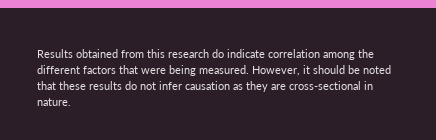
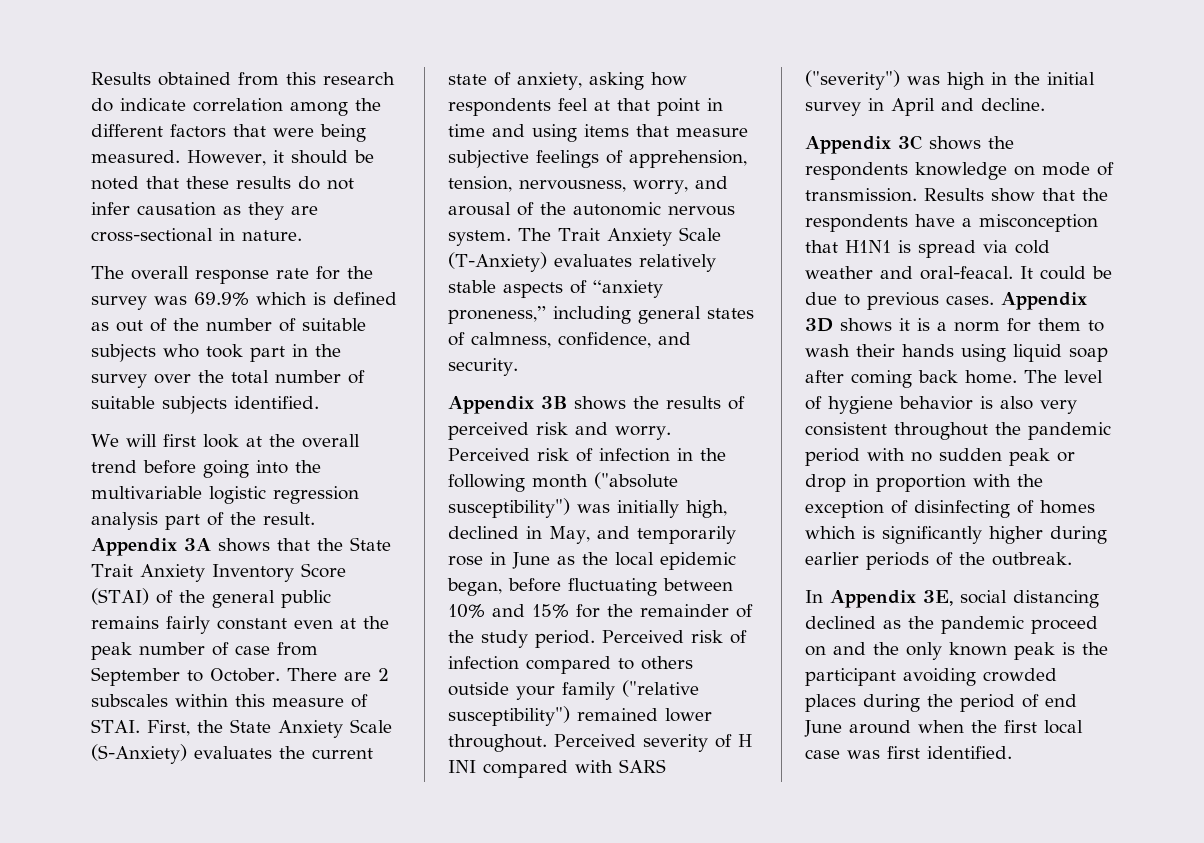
+ The overall response rate for the survey was 69.9% which is defined as out of the number of suitable subjects who took part in the survey over the total number of suitable subjects identified.
+ We will first look at the overall trend before going into the multivariable logistic regression analysis part of the result. Appendix 3A shows that the State Trait Anxiety Inventory Score (STAI) of the general public remains fairly constant even at the peak number of case from September to October. There are 2 subscales within this measure of STAI. First, the State Anxiety Scale (S-Anxiety) evaluates the current state of anxiety, asking how respondents feel at that point in time and using items that measure subjective feelings of apprehension, tension, nervousness, worry, and arousal of the autonomic nervous system. The Trait Anxiety Scale (T-Anxiety) evaluates relatively stable aspects of “anxiety proneness,” including general states of calmness, confidence, and security.
+ Appendix 3B shows the results of perceived risk and worry. Perceived risk of infection in the following month ("absolute susceptibility") was initially high, declined in May, and temporarily rose in June as the local epidemic began, before fluctuating between 10% and 15% for the remainder of the study period. Perceived risk of infection compared to others outside your family ("relative susceptibility") remained lower throughout. Perceived severity of H INI compared with SARS ("severity") was high in the initial survey in April and decline.
+ Appendix 3C shows the respondents knowledge on mode of transmission. Results show that the respondents have a misconception that H1N1 is spread via cold weather and oral-feacal. It could be due to previous cases. Appendix 3D shows it is a norm for them to wash their hands using liquid soap after coming back home. The level of hygiene behavior is also very consistent throughout the pandemic period with no sudden peak or drop in proportion with the exception of disinfecting of homes which is significantly higher during earlier periods of the outbreak.
+ In Appendix 3E, social distancing declined as the pandemic proceed on and the only known peak is the participant avoiding crowded places during the period of end June around when the first local case was first identified.

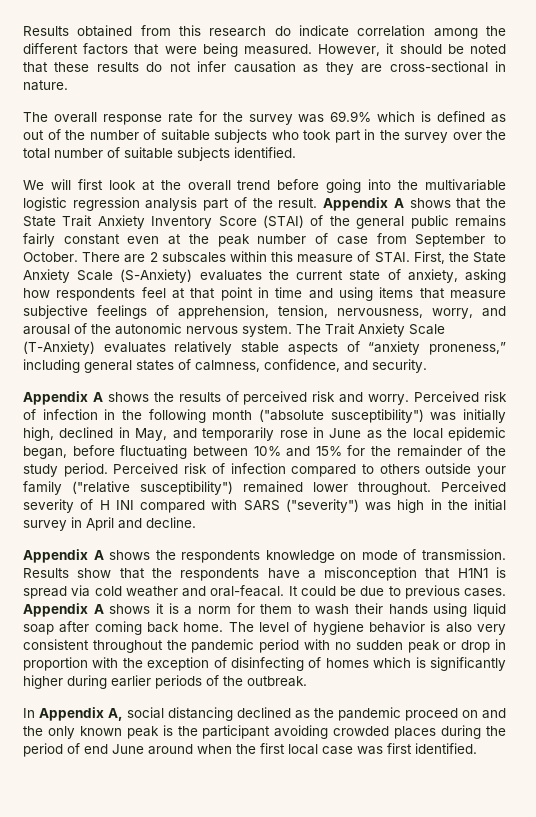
- Appendix 3A shows that the State Trait Anxiety Inventory Score (STAI) of the general public remains fairly constant even at the peak number of case from September to October.
+ Appendix A shows that the State Trait Anxiety Inventory Score (STAI) of the general public remains fairly constant even at the peak number of case from September to October.
- Appendix 3B shows the results of perceived risk and worry.
+ Appendix A shows the results of perceived risk and worry.
- Appendix 3C shows the respondents knowledge on mode of transmission.
+ Appendix A shows the respondents knowledge on mode of transmission.
- Appendix 3D shows it is a norm for them to wash their hands using liquid soap after coming back home.
+ Appendix A shows it is a norm for them to wash their hands using liquid soap after coming back home.
- In Appendix 3E, social distancing declined as the pandemic proceed on and the only known peak is the participant avoiding crowded places during the period of end June around when the first local case was first identified.
+ In Appendix A, social distancing declined as the pandemic proceed on and the only known peak is the participant avoiding crowded places during the period of end June around when the first local case was first identified.

